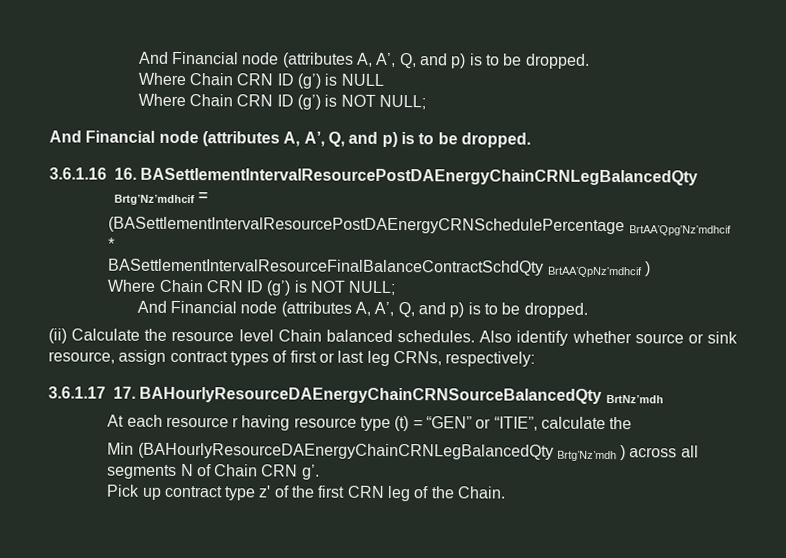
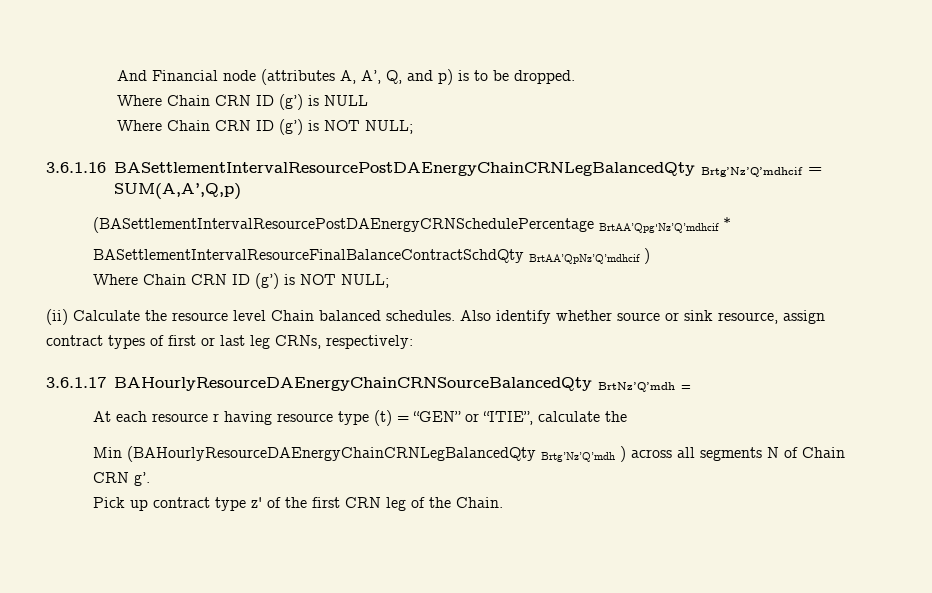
  Where Chain CRN ID (g’) is NULL
  Where Chain CRN ID (g’) is NOT NULL;
- And Financial node (attributes A, A’, Q, and p) is to be dropped.
- 3.6.1.16 16. BASettlementIntervalResourcePostDAEnergyChainCRNLegBalancedQty Brtg’Nz’mdhcif =
+ 3.6.1.16 BASettlementIntervalResourcePostDAEnergyChainCRNLegBalancedQty Brtg’Nz’Q’mdhcif = SUM(A,A’,Q,p)
- (BASettlementIntervalResourcePostDAEnergyCRNSchedulePercentage BrtAA’Qpg'Nz'mdhcif *
+ (BASettlementIntervalResourcePostDAEnergyCRNSchedulePercentage BrtAA’Qpg'Nz’Q’mdhcif *
- BASettlementIntervalResourceFinalBalanceContractSchdQty BrtAA’QpNz'mdhcif )
+ BASettlementIntervalResourceFinalBalanceContractSchdQty BrtAA’QpNz’Q’mdhcif )
  Where Chain CRN ID (g’) is NOT NULL;
- And Financial node (attributes A, A’, Q, and p) is to be dropped.
- 3.6.1.17 17. BAHourlyResourceDAEnergyChainCRNSourceBalancedQty BrtNz’mdh
+ 3.6.1.17 BAHourlyResourceDAEnergyChainCRNSourceBalancedQty BrtNz’Q’mdh =
- Min (BAHourlyResourceDAEnergyChainCRNLegBalancedQty Brtg’Nz’mdh ) across all segments N of Chain CRN g’.
+ Min (BAHourlyResourceDAEnergyChainCRNLegBalancedQty Brtg’Nz’Q’mdh ) across all segments N of Chain CRN g’.

